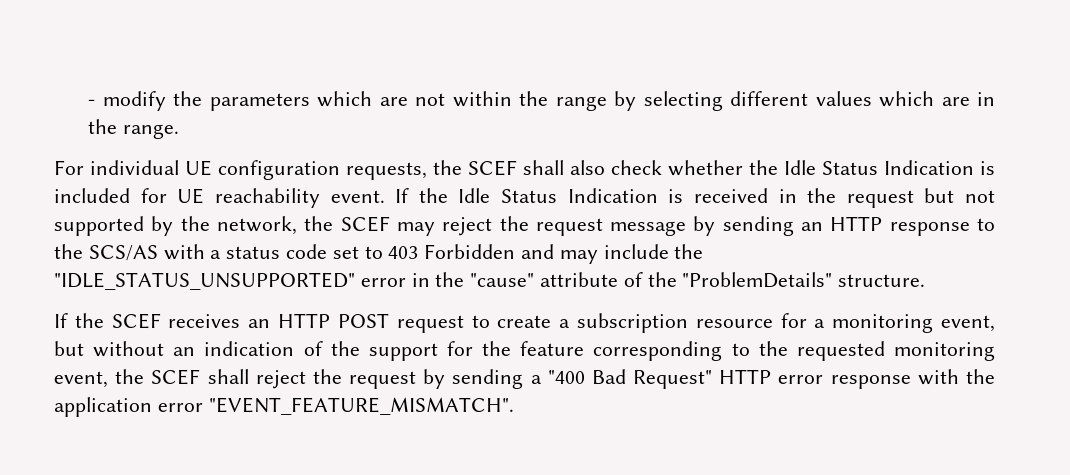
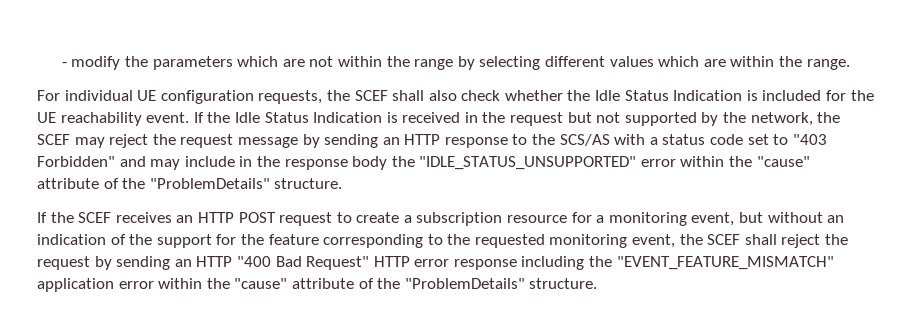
- - modify the parameters which are not within the range by selecting different values which are in the range.
+ - modify the parameters which are not within the range by selecting different values which are within the range.
- For individual UE configuration requests, the SCEF shall also check whether the Idle Status Indication is included for UE reachability event.
+ For individual UE configuration requests, the SCEF shall also check whether the Idle Status Indication is included for the UE reachability event.
- If the Idle Status Indication is received in the request but not supported by the network, the SCEF may reject the request message by sending an HTTP response to the SCS/AS with a status code set to 403 Forbidden and may include the "IDLE_STATUS_UNSUPPORTED" error in the "cause" attribute of the "ProblemDetails" structure.
+ If the Idle Status Indication is received in the request but not supported by the network, the SCEF may reject the request message by sending an HTTP response to the SCS/AS with a status code set to "403 Forbidden" and may include in the response body the "IDLE_STATUS_UNSUPPORTED" error within the "cause" attribute of the "ProblemDetails" structure.
- If the SCEF receives an HTTP POST request to create a subscription resource for a monitoring event, but without an indication of the support for the feature corresponding to the requested monitoring event, the SCEF shall reject the request by sending a "400 Bad Request" HTTP error response with the application error "EVENT_FEATURE_MISMATCH".
+ If the SCEF receives an HTTP POST request to create a subscription resource for a monitoring event, but without an indication of the support for the feature corresponding to the requested monitoring event, the SCEF shall reject the request by sending an HTTP "400 Bad Request" HTTP error response including the "EVENT_FEATURE_MISMATCH" application error within the "cause" attribute of the "ProblemDetails" structure.

